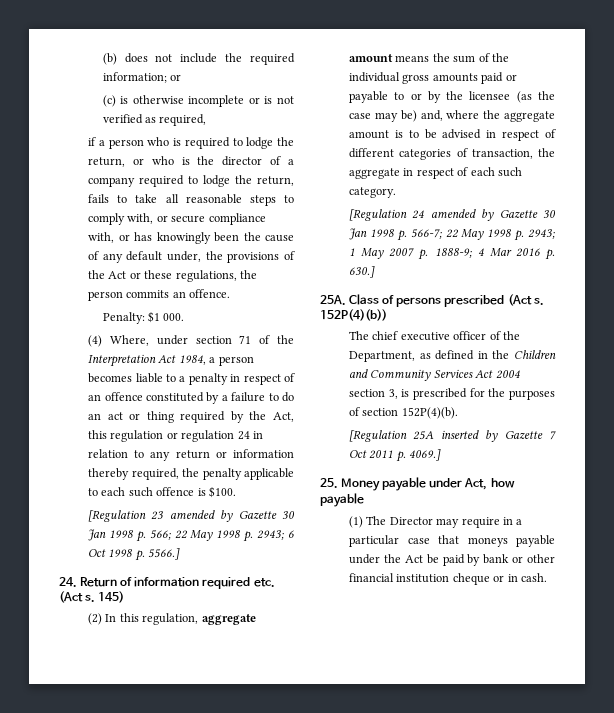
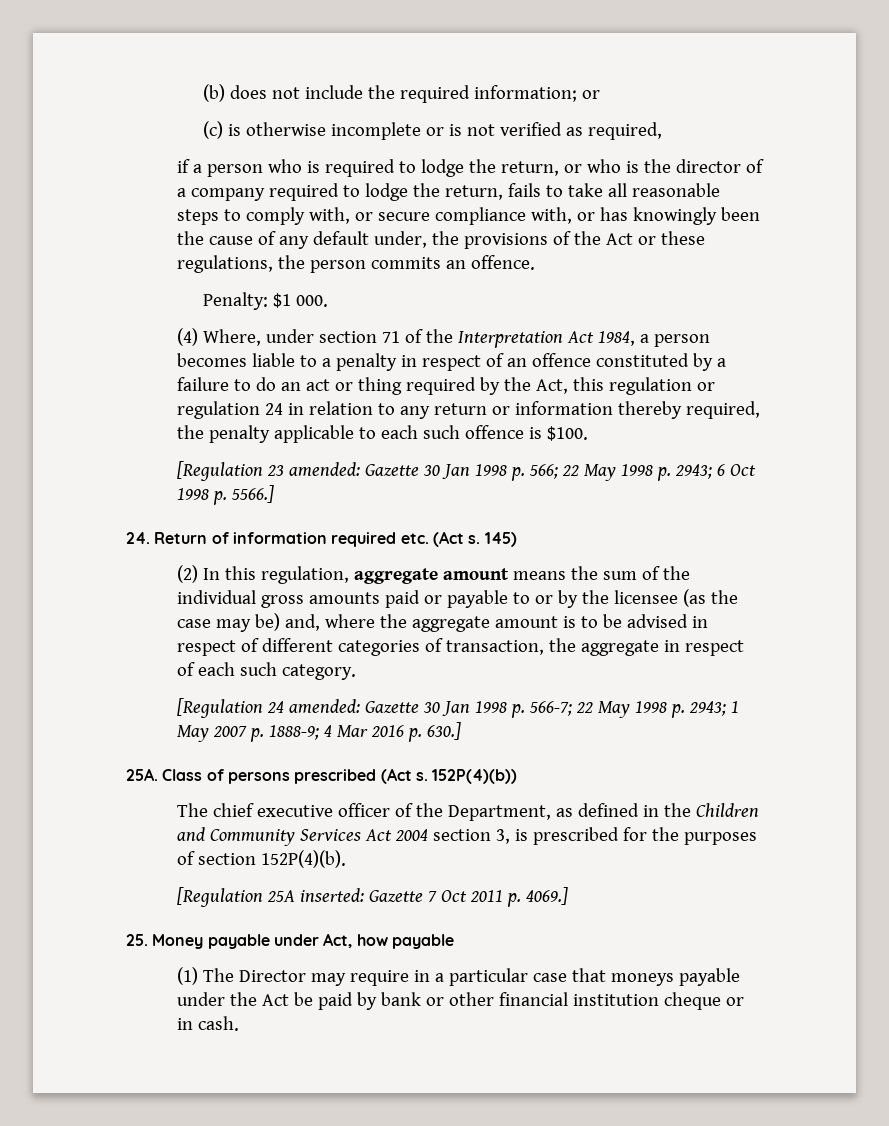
- [Regulation 23 amended by Gazette 30 Jan 1998 p. 566; 22 May 1998 p. 2943; 6 Oct 1998 p. 5566.]
+ [Regulation 23 amended: Gazette 30 Jan 1998 p. 566; 22 May 1998 p. 2943; 6 Oct 1998 p. 5566.]
- [Regulation 24 amended by Gazette 30 Jan 1998 p. 566-7; 22 May 1998 p. 2943; 1 May 2007 p. 1888-9; 4 Mar 2016 p. 630.]
+ [Regulation 24 amended: Gazette 30 Jan 1998 p. 566-7; 22 May 1998 p. 2943; 1 May 2007 p. 1888-9; 4 Mar 2016 p. 630.]
- [Regulation 25A inserted by Gazette 7 Oct 2011 p. 4069.]
+ [Regulation 25A inserted: Gazette 7 Oct 2011 p. 4069.]

